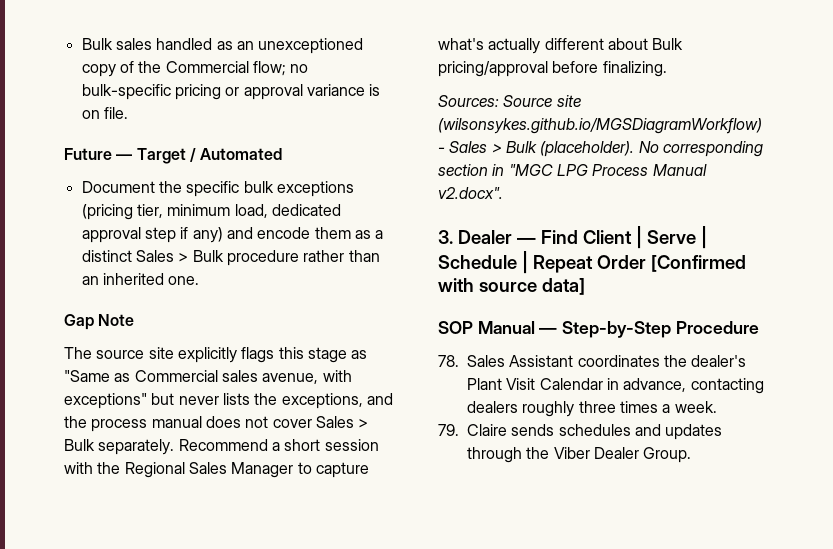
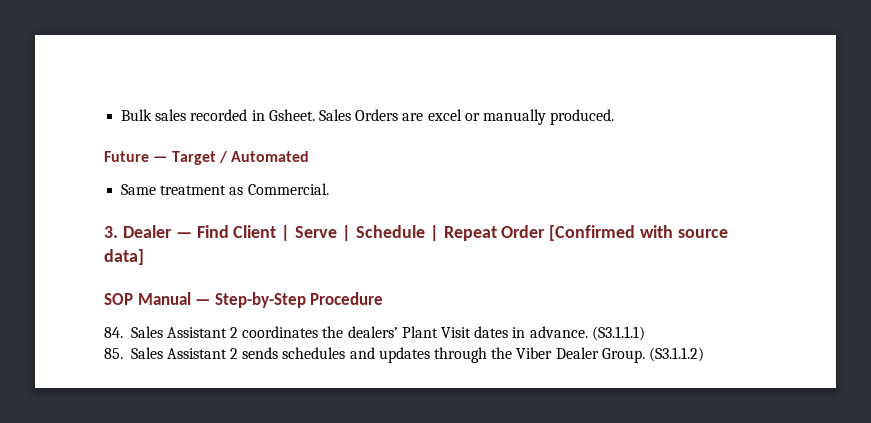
- Bulk sales handled as an unexceptioned copy of the Commercial flow; no bulk-specific pricing or approval variance is on file.
+ Bulk sales recorded in Gsheet. Sales Orders are excel or manually produced.
- Document the specific bulk exceptions (pricing tier, minimum load, dedicated approval step if any) and encode them as a distinct Sales > Bulk procedure rather than an inherited one.
- Gap Note
- The source site explicitly flags this stage as "Same as Commercial sales avenue, with exceptions" but never lists the exceptions, and the process manual does not cover Sales > Bulk separately. Recommend a short session with the Regional Sales Manager to capture what's actually different about Bulk pricing/approval before finalizing.
- Sources: Source site (wilsonsykes.github.io/MGSDiagramWorkflow) - Sales > Bulk (placeholder). No corresponding section in "MGC LPG Process Manual v2.docx".
+ Same treatment as Commercial.
- 78. Sales Assistant coordinates the dealer's Plant Visit Calendar in advance, contacting dealers roughly three times a week.
- 79. Claire sends schedules and updates through the Viber Dealer Group.
+ 84. Sales Assistant 2 coordinates the dealers’ Plant Visit dates in advance. (S3.1.1.1)
+ 85. Sales Assistant 2 sends schedules and updates through the Viber Dealer Group.
+ (S3.1.1.2)

